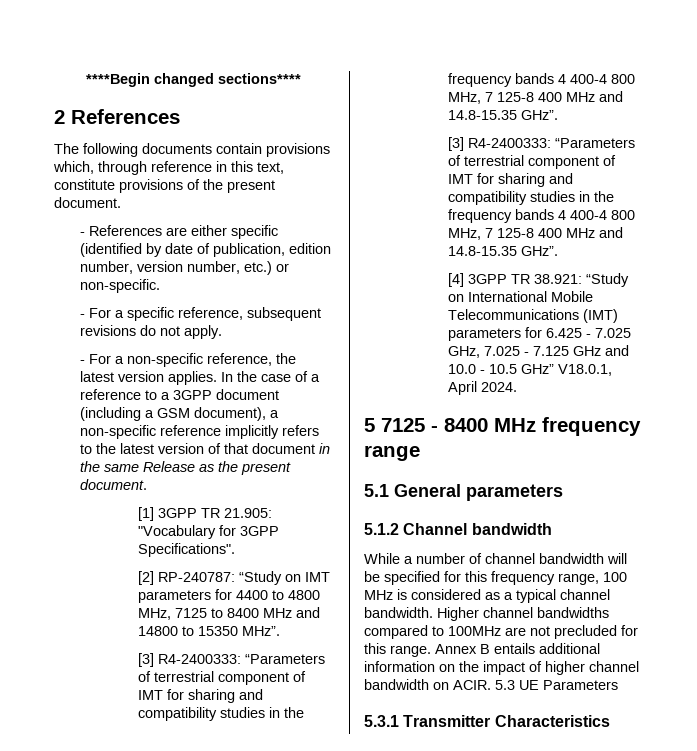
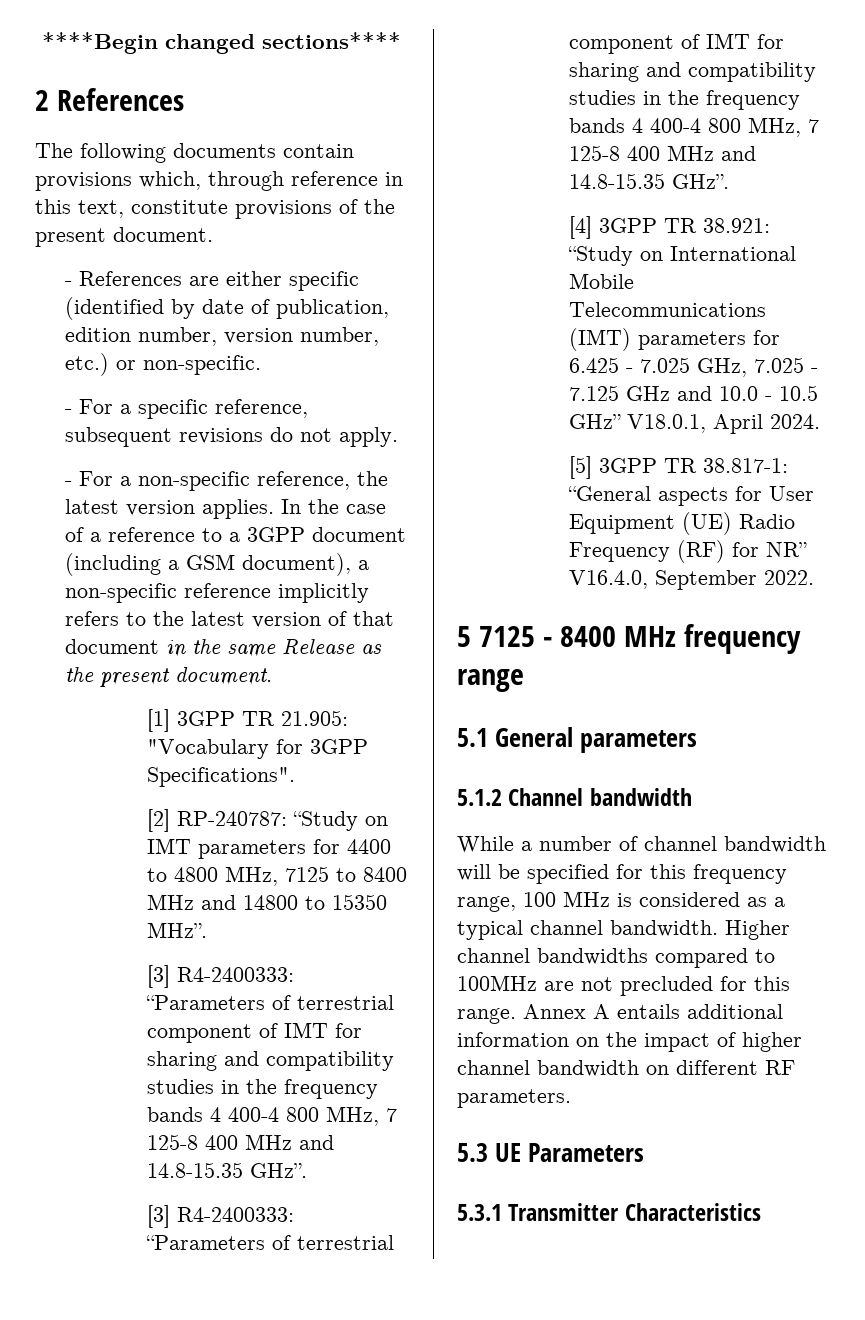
+ [5] 3GPP TR 38.817-1: “General aspects for User Equipment (UE) Radio Frequency (RF) for NR” V16.4.0, September 2022.
- Annex B entails additional information on the impact of higher channel bandwidth on ACIR. 5.3 UE Parameters
+ Annex A entails additional information on the impact of higher channel bandwidth on different RF parameters.
+ 5.3 UE Parameters

